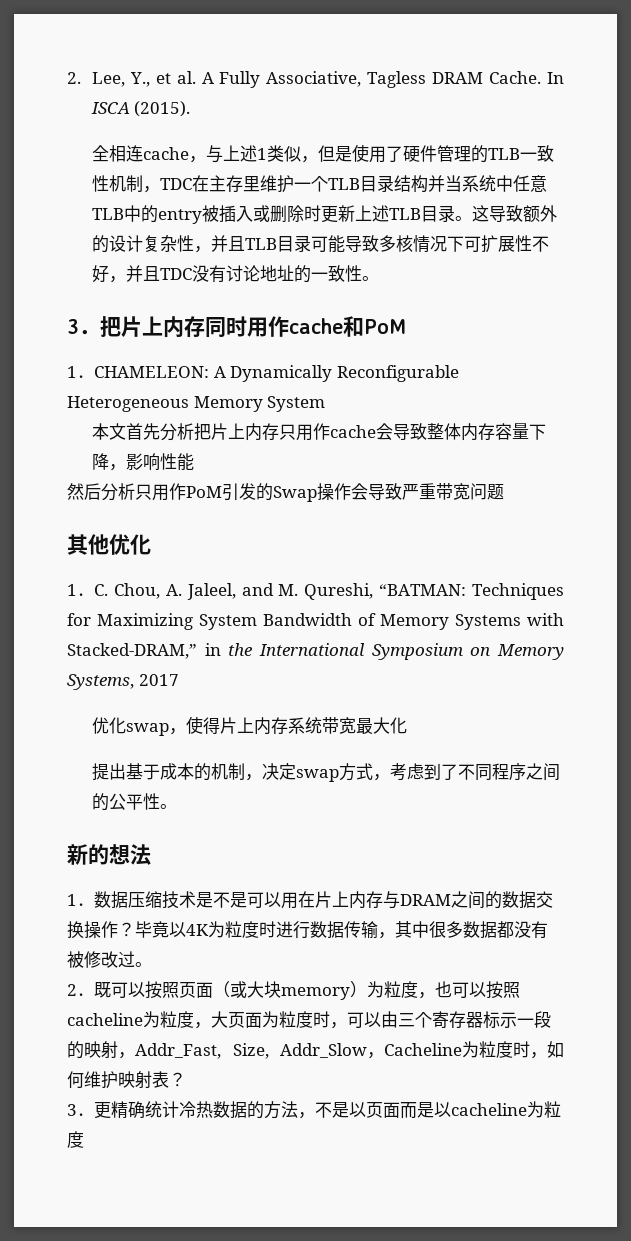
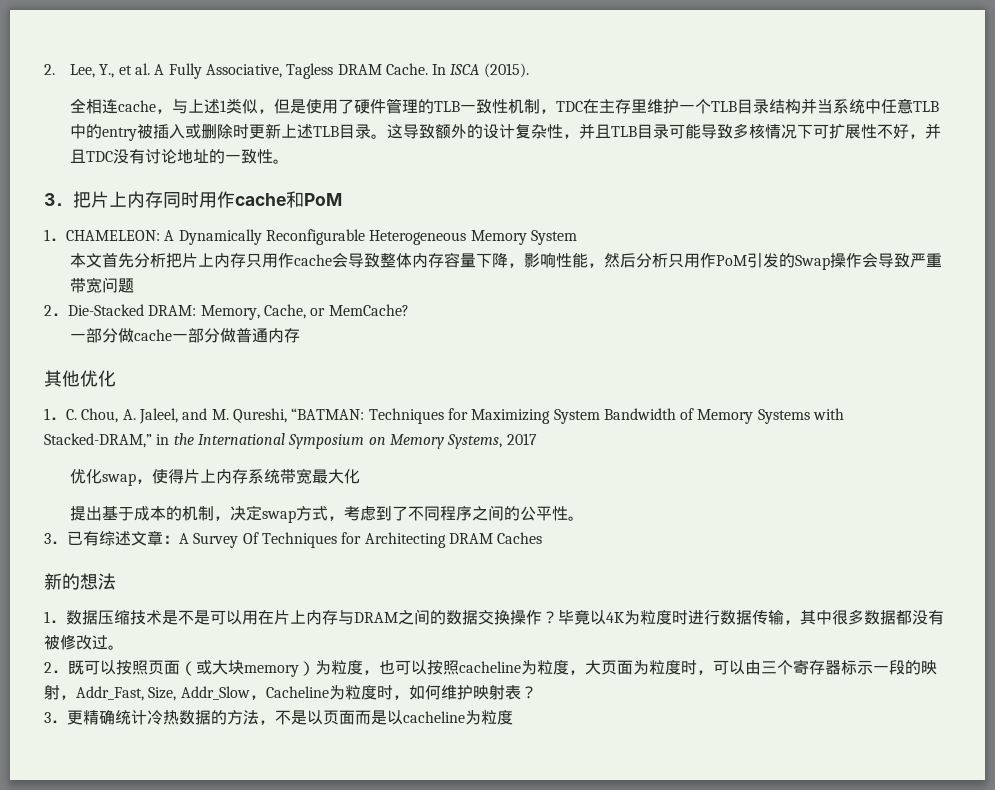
- 本文首先分析把片上内存只用作cache会导致整体内存容量下降，影响性能
- 然后分析只用作PoM引发的Swap操作会导致严重带宽问题
+ 本文首先分析把片上内存只用作cache会导致整体内存容量下降，影响性能，然后分析只用作PoM引发的Swap操作会导致严重带宽问题
+ 2．Die-Stacked DRAM: Memory, Cache, or MemCache?
+ 一部分做cache一部分做普通内存
+ 3．已有综述文章：A Survey Of Techniques for Architecting DRAM Caches

